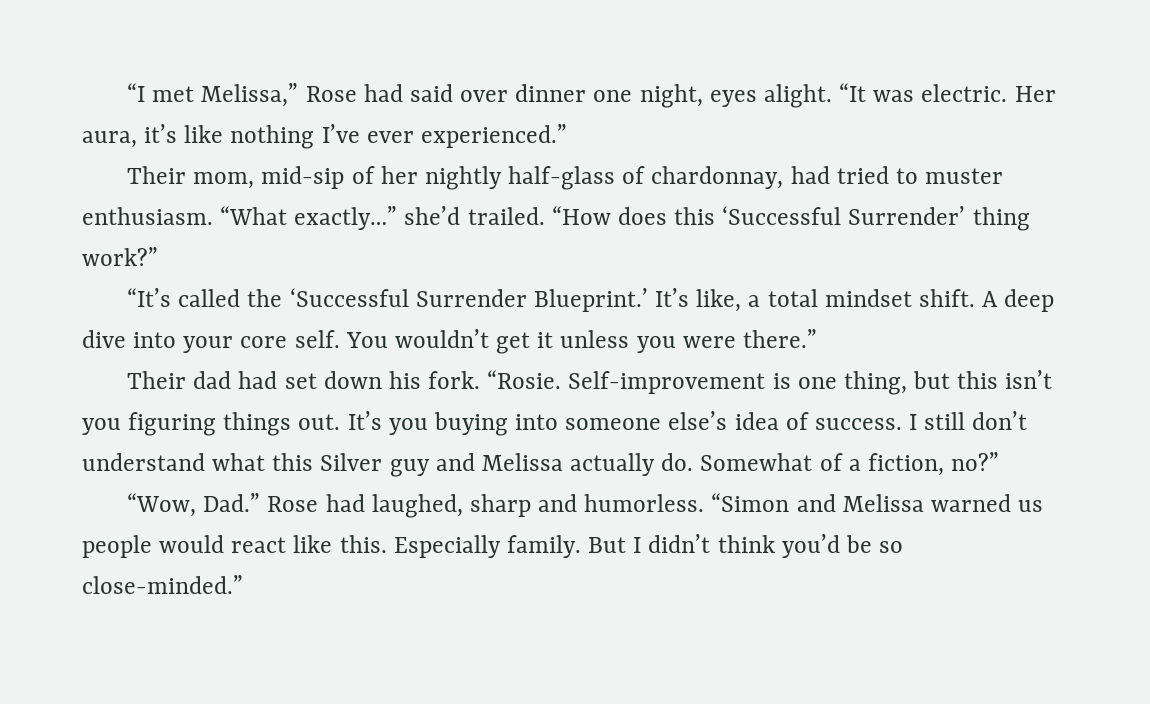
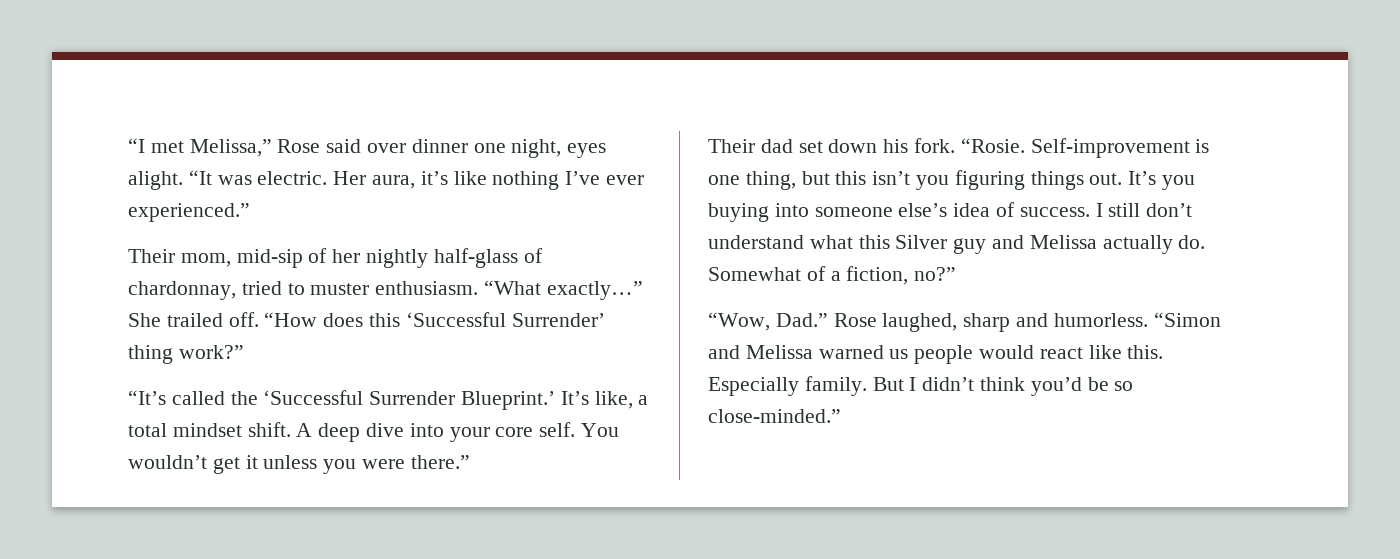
- “I met Melissa,” Rose had said over dinner one night, eyes alight.
+ “I met Melissa,” Rose said over dinner one night, eyes alight.
- Their mom, mid-sip of her nightly half-glass of chardonnay, had tried to muster enthusiasm.
+ Their mom, mid-sip of her nightly half-glass of chardonnay, tried to muster enthusiasm.
- “What exactly…” she’d trailed.
+ “What exactly…” She trailed off.
- Their dad had set down his fork.
+ Their dad set down his fork.
- “Wow, Dad.” Rose had laughed, sharp and humorless.
+ “Wow, Dad.” Rose laughed, sharp and humorless.

